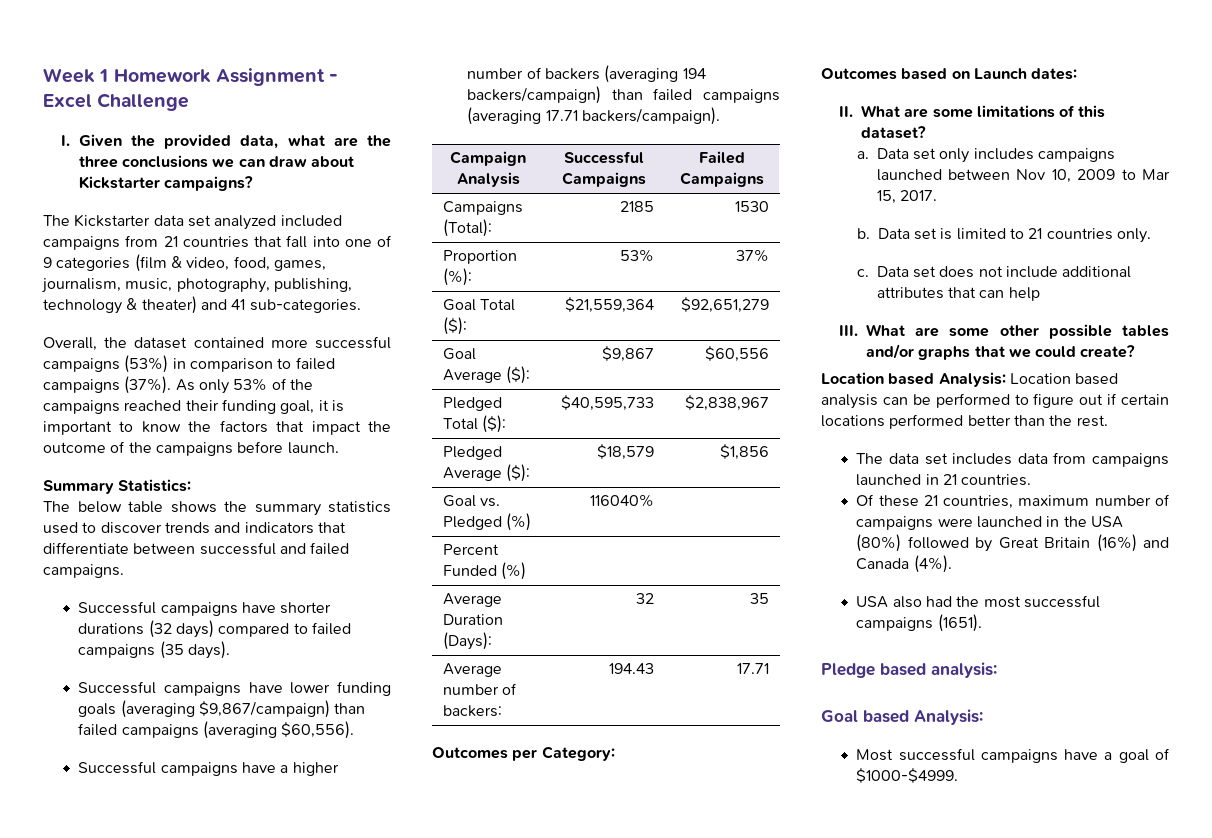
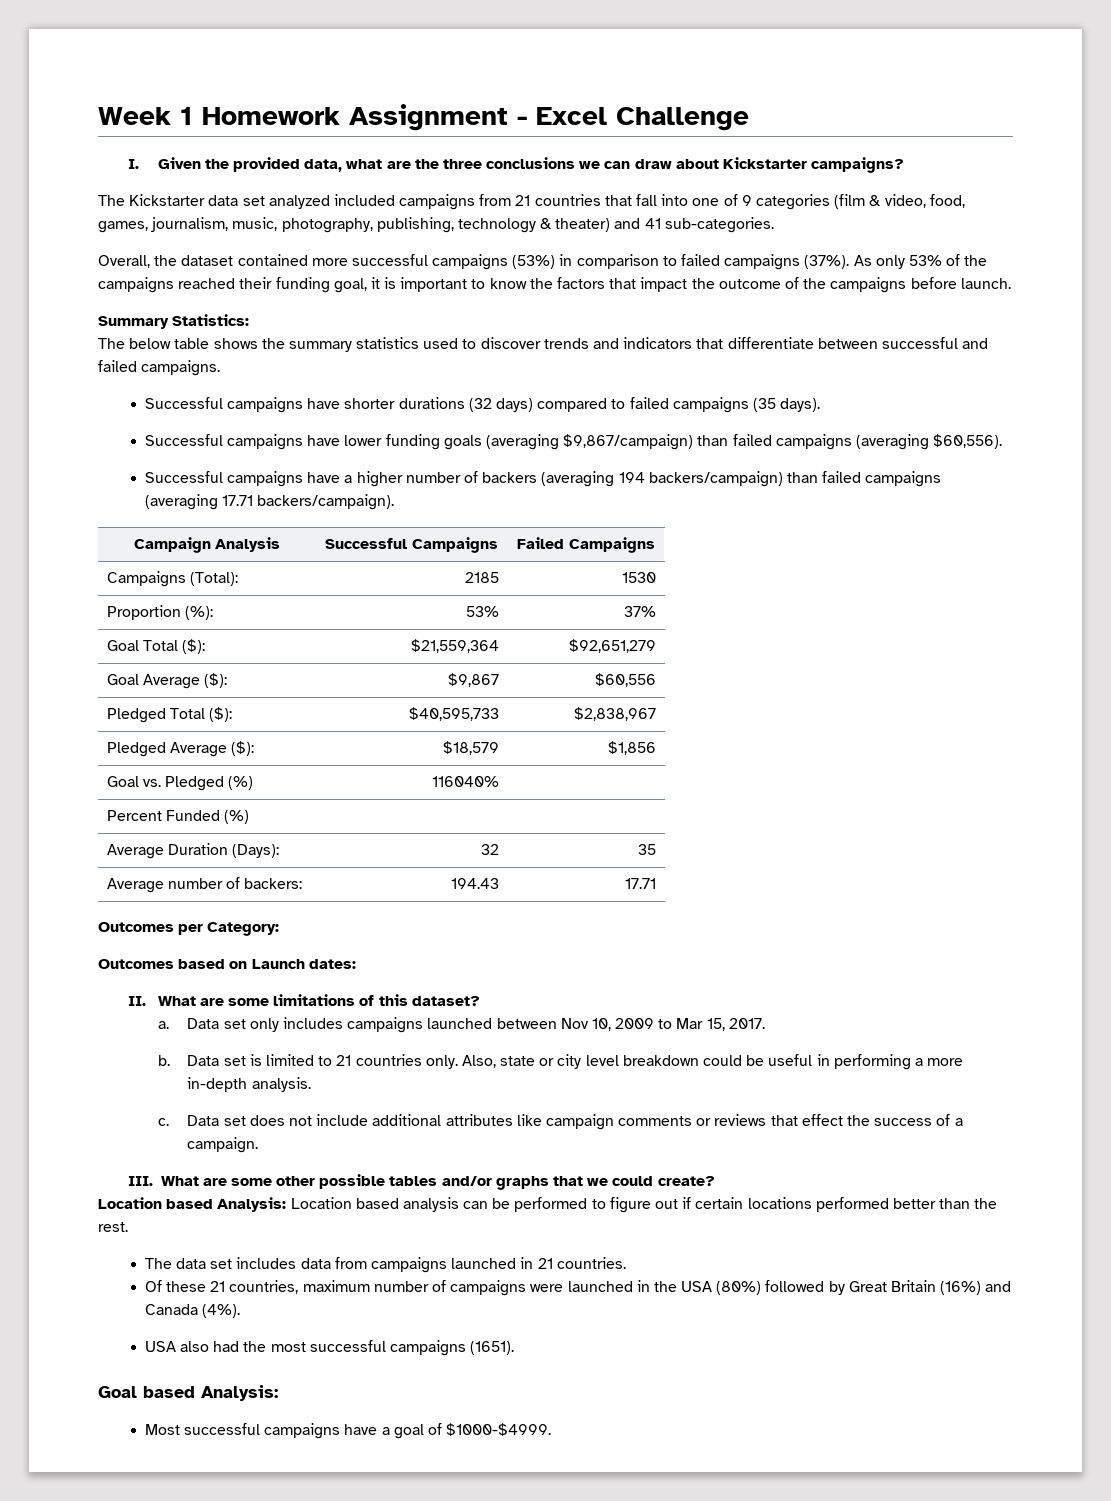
+ Also, state or city level breakdown could be useful in performing a more in-depth analysis.
- Data set does not include additional attributes that can help
+ Data set does not include additional attributes like campaign comments or reviews that effect the success of a campaign.
- Pledge based analysis:

